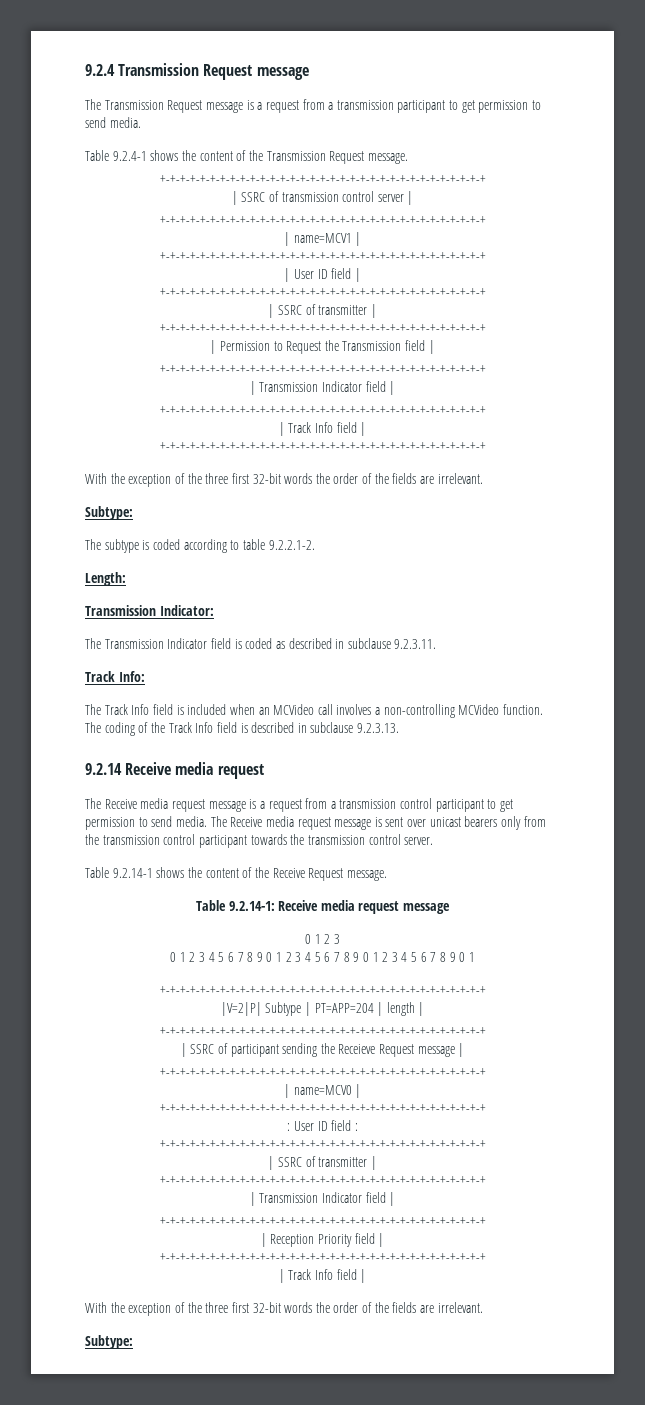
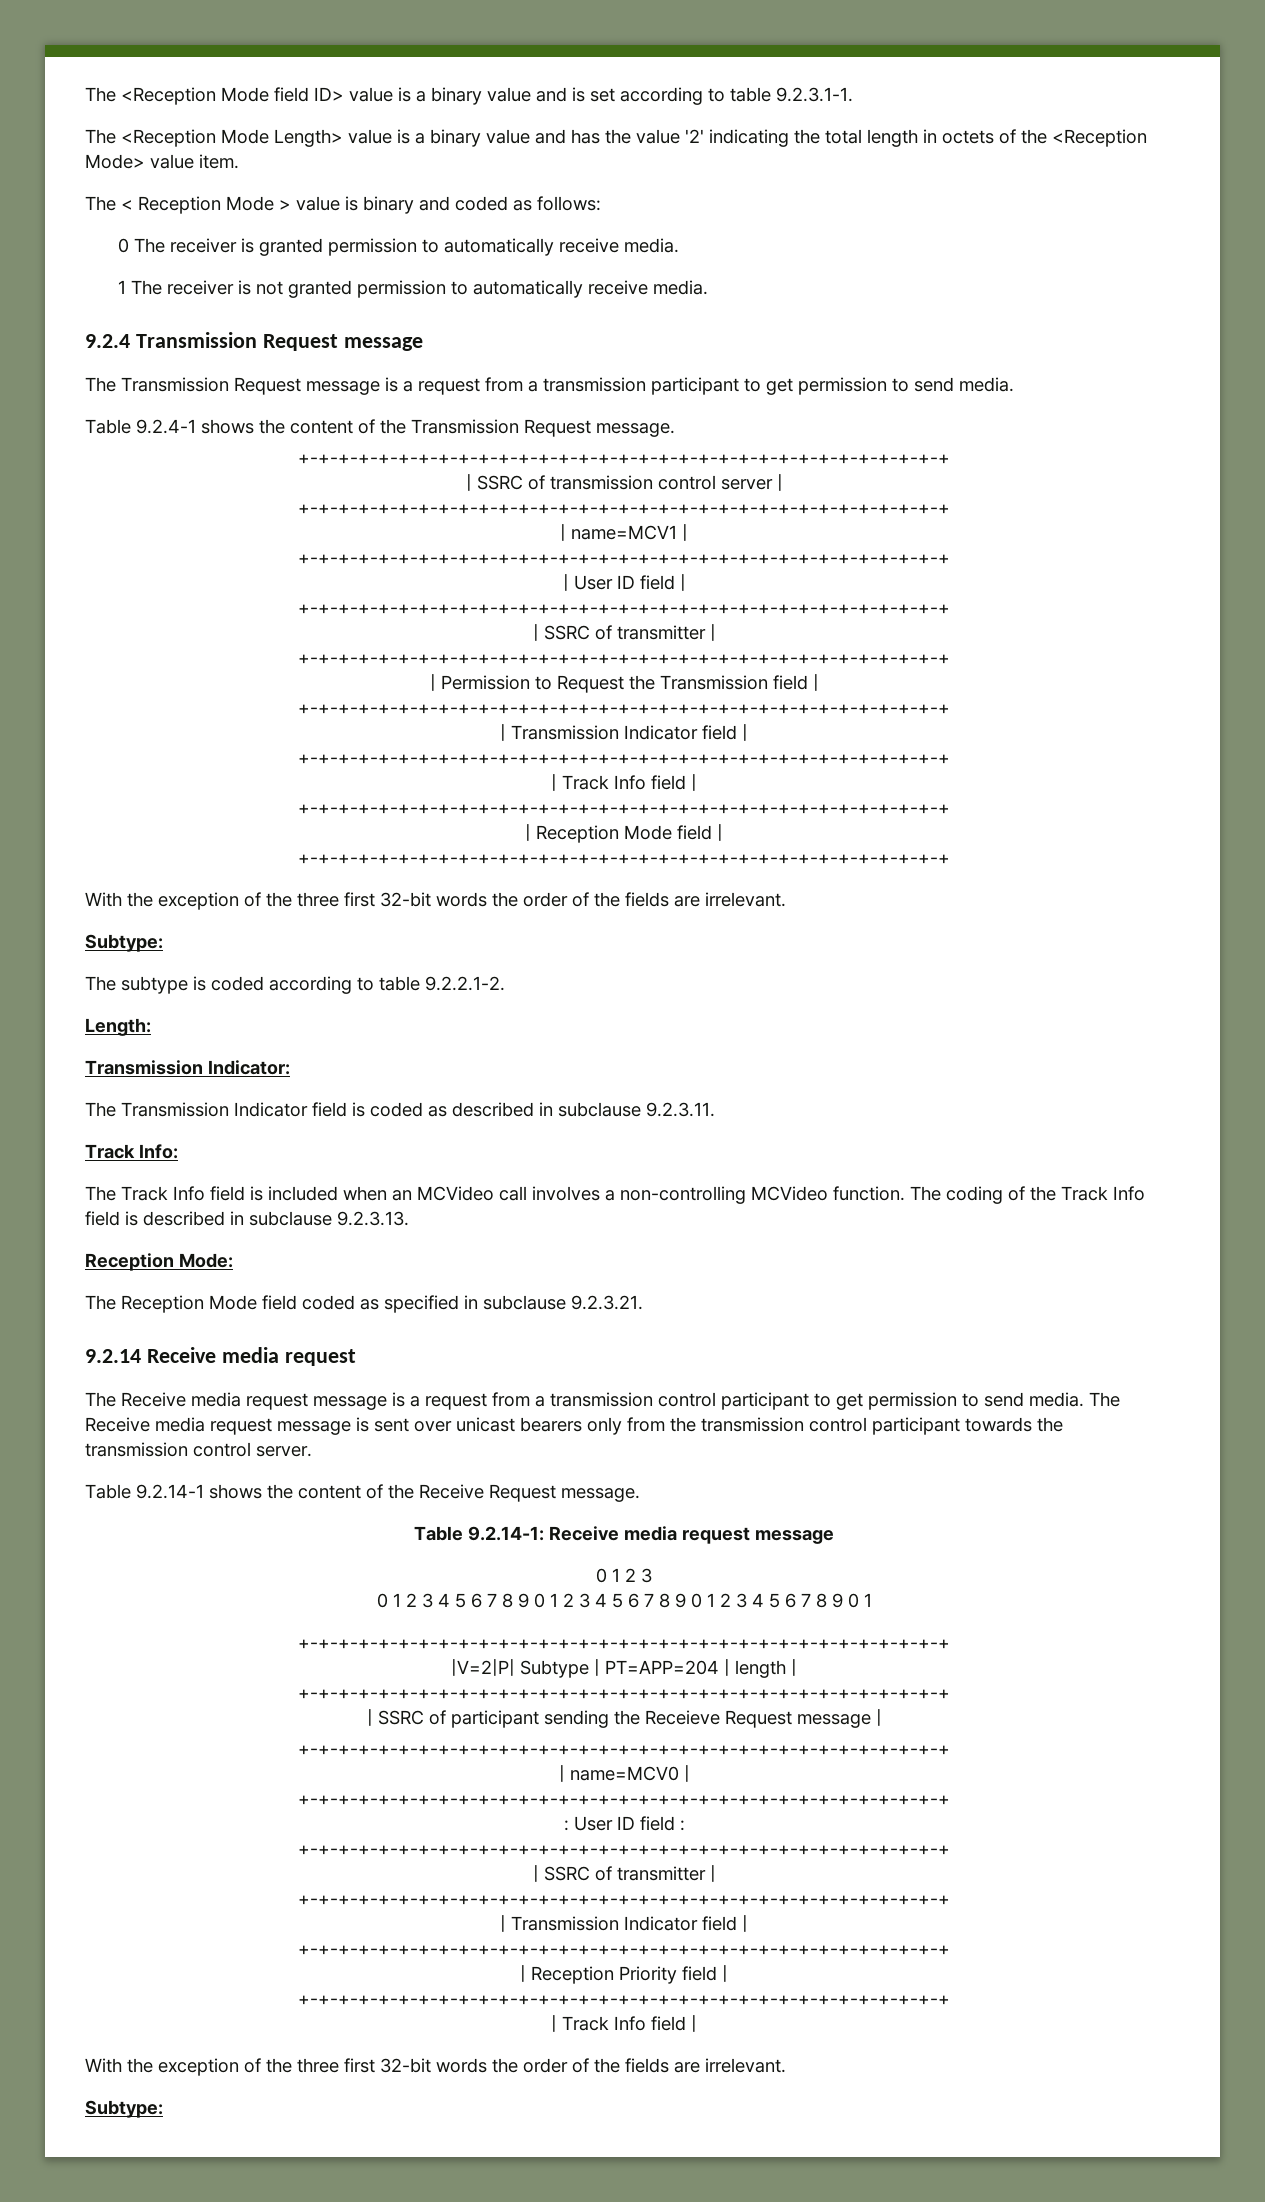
+ The <Reception Mode field ID> value is a binary value and is set according to table 9.2.3.1-1.
+ The <Reception Mode Length> value is a binary value and has the value '2' indicating the total length in octets of the <Reception Mode> value item.
+ The < Reception Mode > value is binary and coded as follows:
+ 0 The receiver is granted permission to automatically receive media.
+ 1 The receiver is not granted permission to automatically receive media.
+ | Reception Mode field |
+ +-+-+-+-+-+-+-+-+-+-+-+-+-+-+-+-+-+-+-+-+-+-+-+-+-+-+-+-+-+-+-+-+
+ Reception Mode:
+ The Reception Mode field coded as specified in subclause 9.2.3.21.

